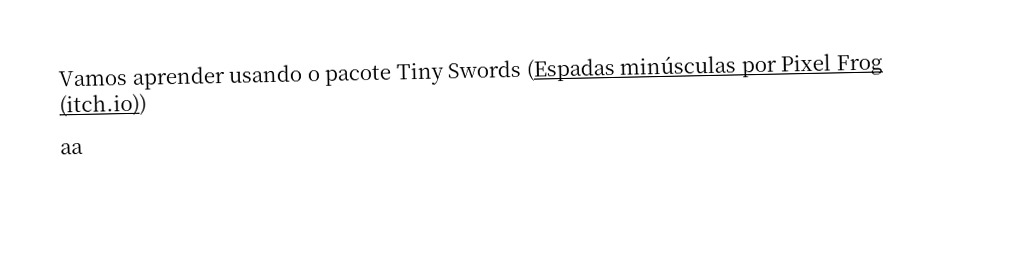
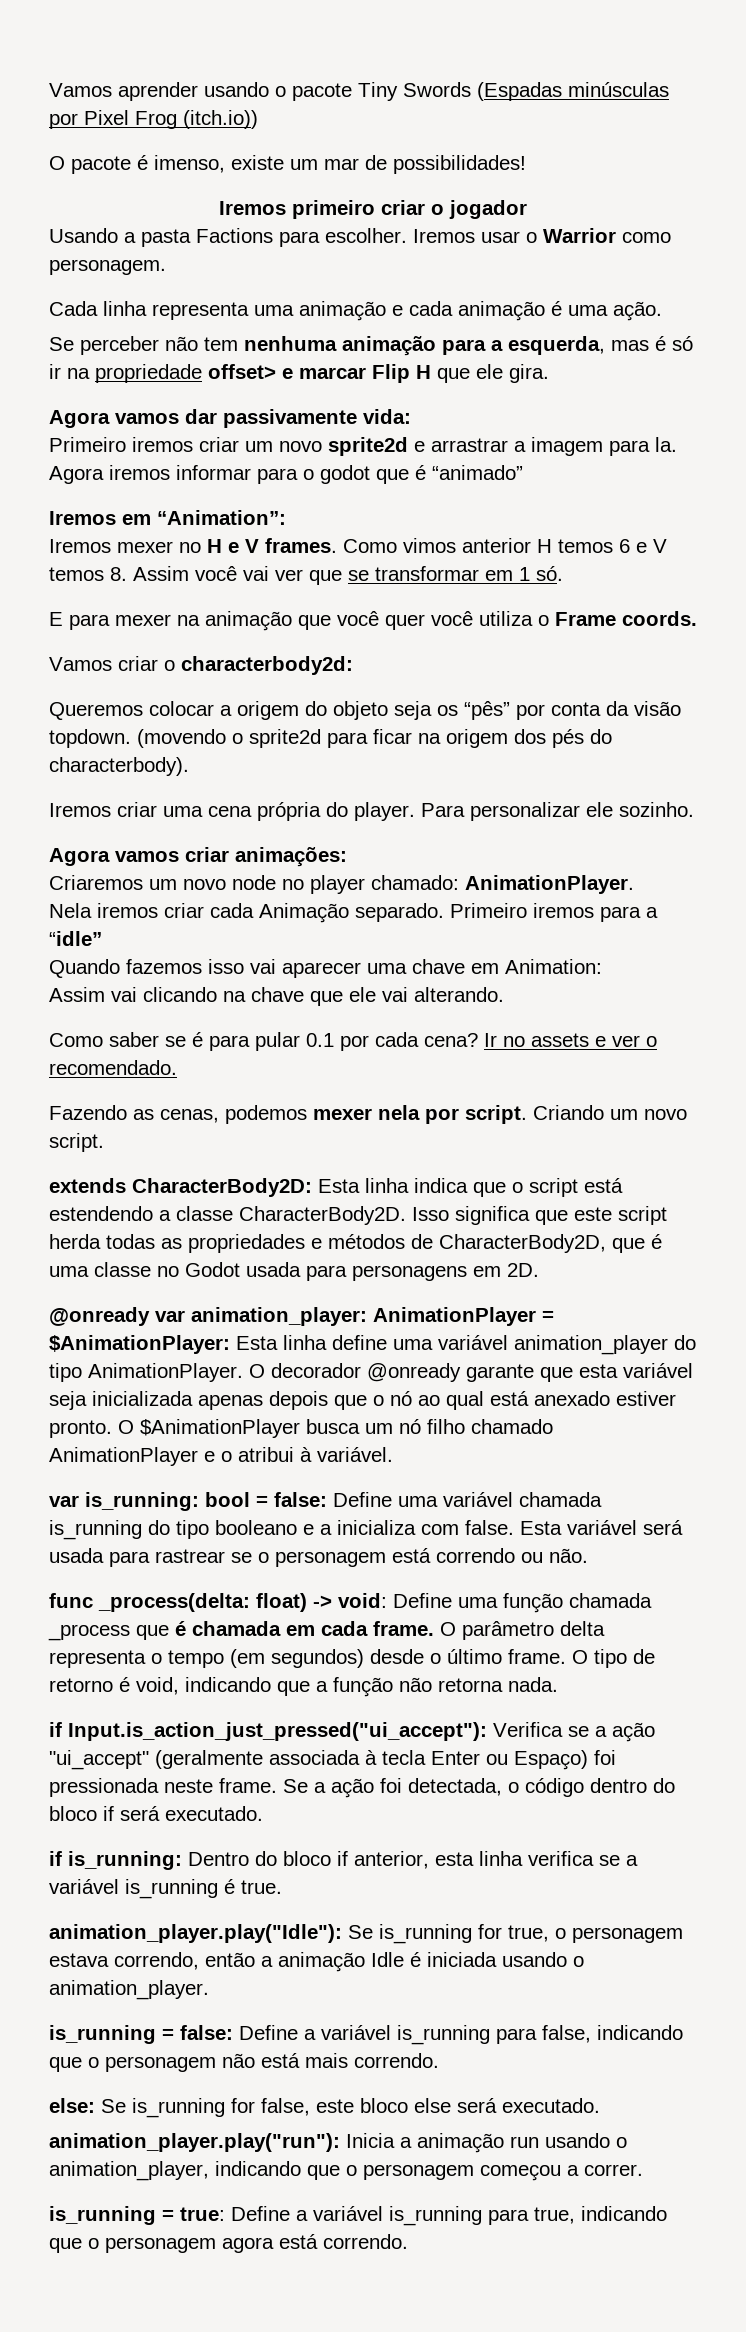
- aa
+ O pacote é imenso, existe um mar de possibilidades!
+ Iremos primeiro criar o jogador
+ Usando a pasta Factions para escolher. Iremos usar o Warrior como personagem.
+ Cada linha representa uma animação e cada animação é uma ação.
+ Se perceber não tem nenhuma animação para a esquerda, mas é só ir na propriedade offset> e marcar Flip H que ele gira.
+ Agora vamos dar passivamente vida:
+ Primeiro iremos criar um novo sprite2d e arrastrar a imagem para la. Agora iremos informar para o godot que é “animado”
+ Iremos em “Animation”:
+ Iremos mexer no H e V frames. Como vimos anterior H temos 6 e V temos 8. Assim você vai ver que se transformar em 1 só.
+ E para mexer na animação que você quer você utiliza o Frame coords.
+ Vamos criar o characterbody2d:
+ Queremos colocar a origem do objeto seja os “pês” por conta da visão topdown. (movendo o sprite2d para ficar na origem dos pés do characterbody).
+ Iremos criar uma cena própria do player. Para personalizar ele sozinho.
+ Agora vamos criar animações:
+ Criaremos um novo node no player chamado: AnimationPlayer.
+ Nela iremos criar cada Animação separado. Primeiro iremos para a “idle”
+ Quando fazemos isso vai aparecer uma chave em Animation:
+ Assim vai clicando na chave que ele vai alterando.
+ Como saber se é para pular 0.1 por cada cena? Ir no assets e ver o recomendado.
+ Fazendo as cenas, podemos mexer nela por script. Criando um novo script.
+ extends CharacterBody2D: Esta linha indica que o script está estendendo a classe CharacterBody2D. Isso significa que este script herda todas as propriedades e métodos de CharacterBody2D, que é uma classe no Godot usada para personagens em 2D.
+ @onready var animation_player: AnimationPlayer = $AnimationPlayer: Esta linha define uma variável animation_player do tipo AnimationPlayer. O decorador @onready garante que esta variável seja inicializada apenas depois que o nó ao qual está anexado estiver pronto. O $AnimationPlayer busca um nó filho chamado AnimationPlayer e o atribui à variável.
+ var is_running: bool = false: Define uma variável chamada is_running do tipo booleano e a inicializa com false. Esta variável será usada para rastrear se o personagem está correndo ou não.
+ func _process(delta: float) -> void: Define uma função chamada _process que é chamada em cada frame. O parâmetro delta representa o tempo (em segundos) desde o último frame. O tipo de retorno é void, indicando que a função não retorna nada.
+ if Input.is_action_just_pressed("ui_accept"): Verifica se a ação "ui_accept" (geralmente associada à tecla Enter ou Espaço) foi pressionada neste frame. Se a ação foi detectada, o código dentro do bloco if será executado.
+ if is_running: Dentro do bloco if anterior, esta linha verifica se a variável is_running é true.
+ animation_player.play("Idle"): Se is_running for true, o personagem estava correndo, então a animação Idle é iniciada usando o animation_player.
+ is_running = false: Define a variável is_running para false, indicando que o personagem não está mais correndo.
+ else: Se is_running for false, este bloco else será executado.
+ animation_player.play("run"): Inicia a animação run usando o animation_player, indicando que o personagem começou a correr.
+ is_running = true: Define a variável is_running para true, indicando que o personagem agora está correndo.

